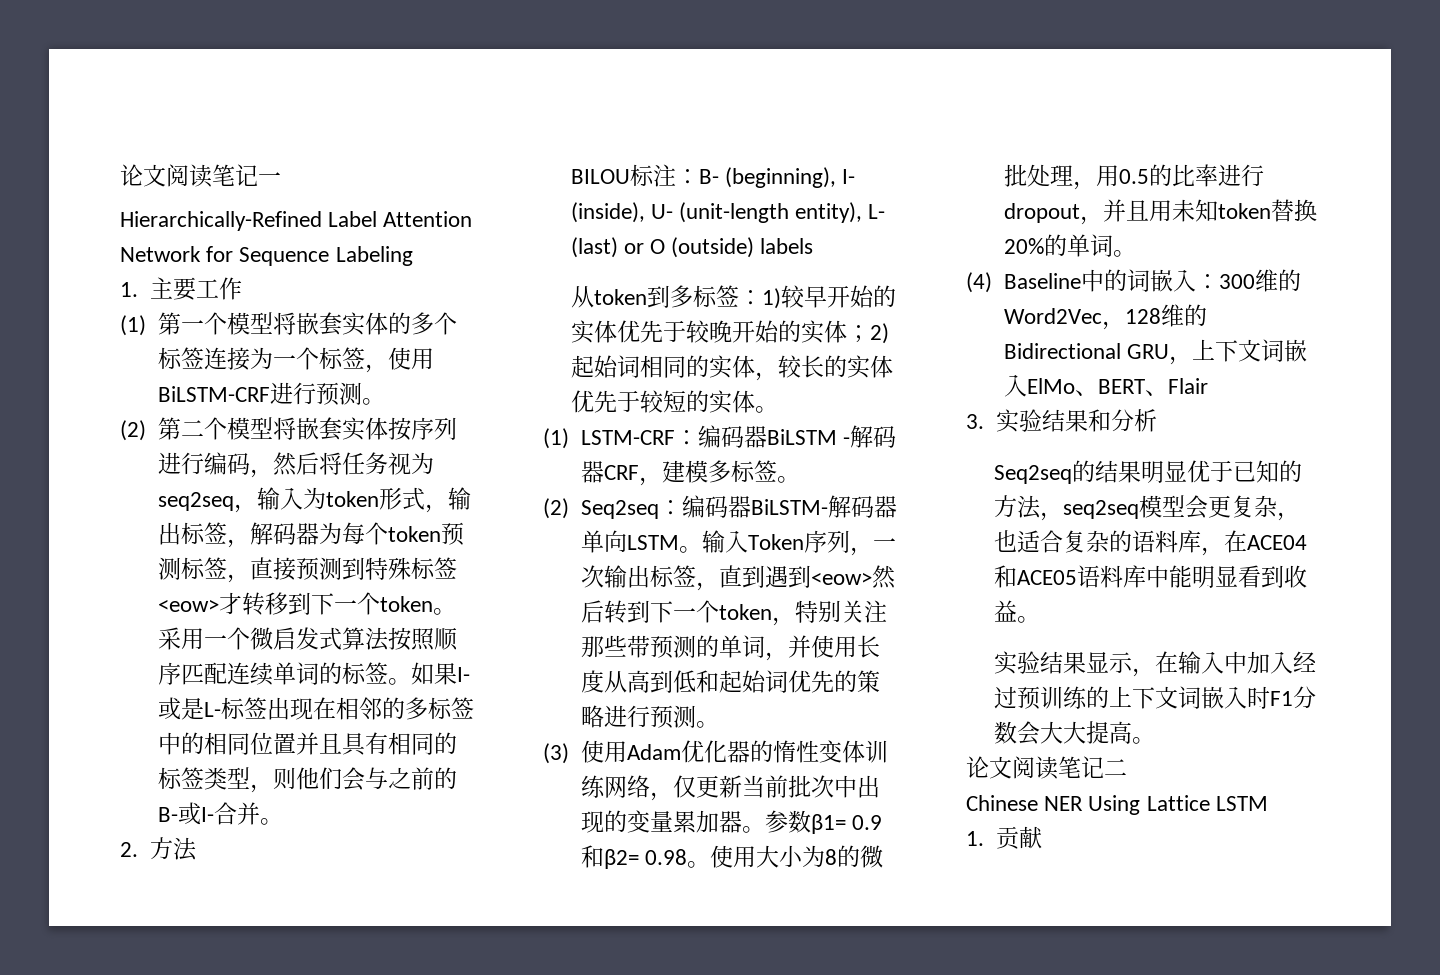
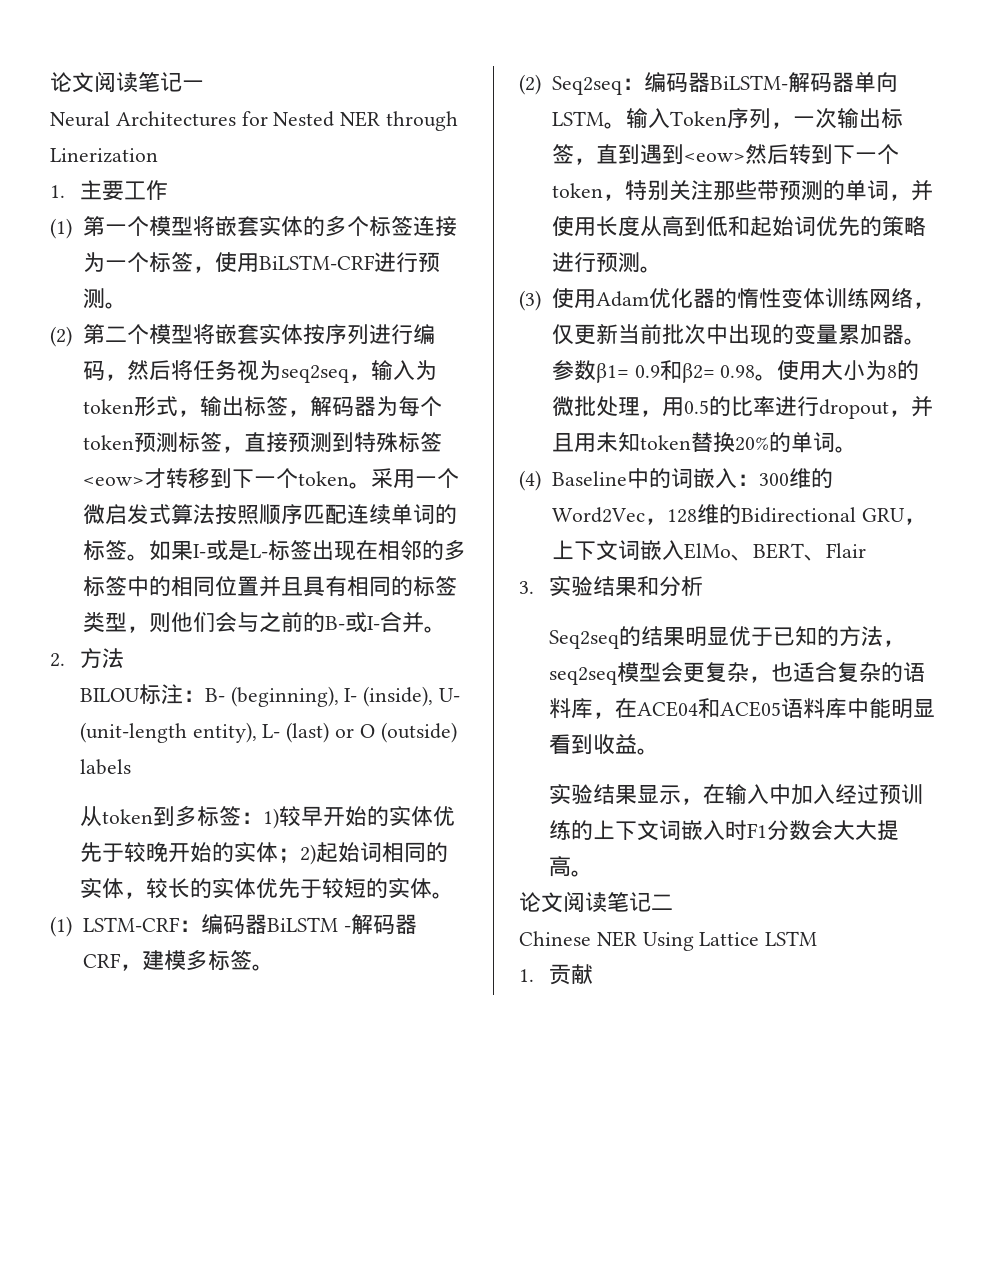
- Hierarchically-Refined Label Attention Network for Sequence Labeling
+ Neural Architectures for Nested NER through Linerization

